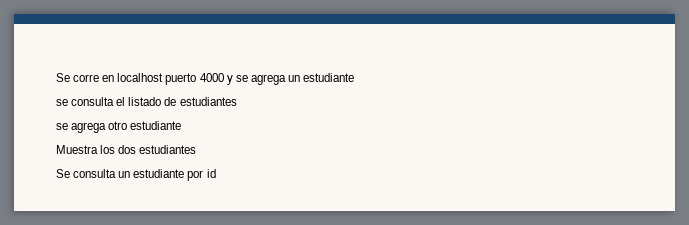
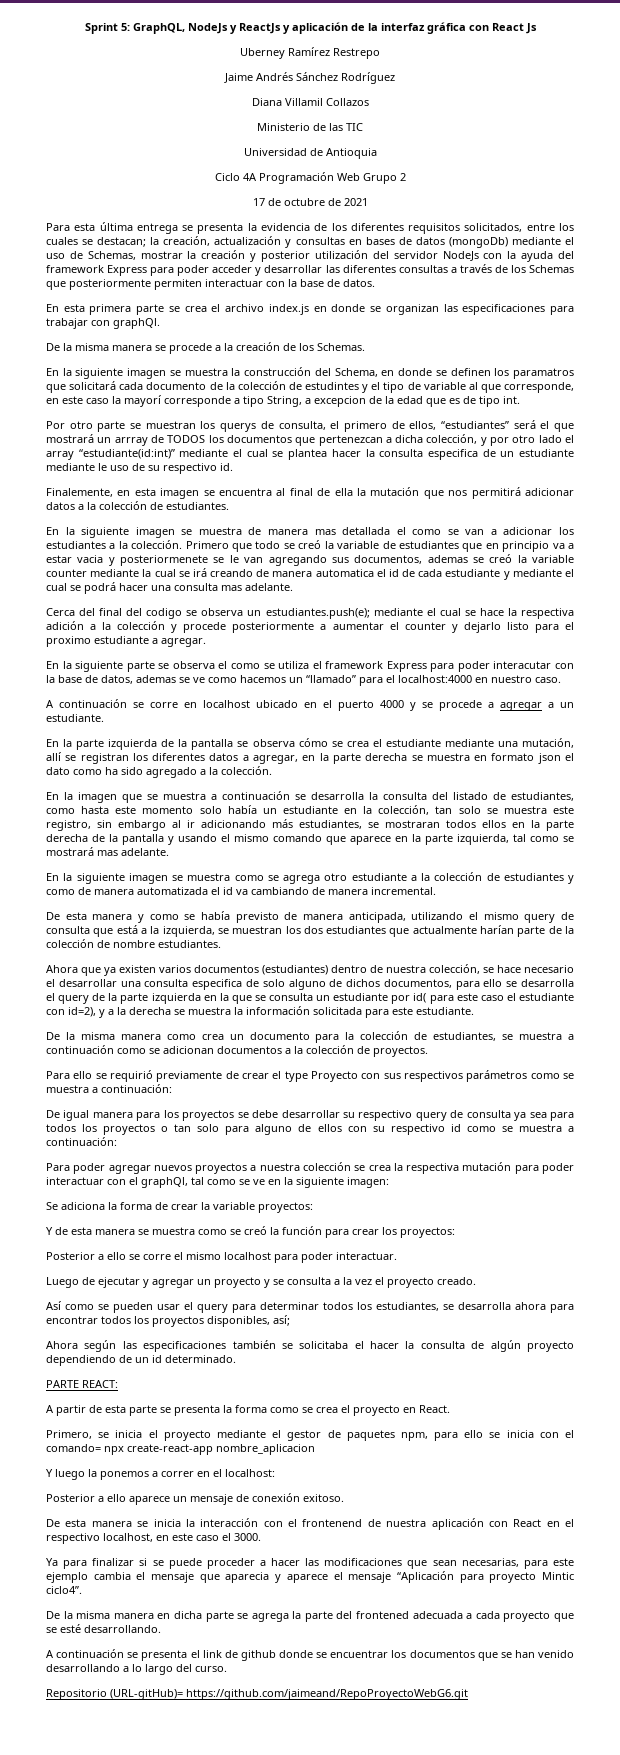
- Se corre en localhost puerto 4000 y se agrega un estudiante
- se consulta el listado de estudiantes
- se agrega otro estudiante
- Muestra los dos estudiantes
- Se consulta un estudiante por id
+ Sprint 5: GraphQL, NodeJs y ReactJs y aplicación de la interfaz gráfica con React Js
+ Uberney Ramírez Restrepo
+ Jaime Andrés Sánchez Rodríguez
+ Diana Villamil Collazos
+ Ministerio de las TIC
+ Universidad de Antioquia
+ Ciclo 4A Programación Web Grupo 2
+ 17 de octubre de 2021
+ Para esta última entrega se presenta la evidencia de los diferentes requisitos solicitados, entre los cuales se destacan; la creación, actualización y consultas en bases de datos (mongoDb) mediante el uso de Schemas, mostrar la creación y posterior utilización del servidor NodeJs con la ayuda del framework Express para poder acceder y desarrollar las diferentes consultas a través de los Schemas que posteriormente permiten interactuar con la base de datos.
+ En esta primera parte se crea el archivo index.js en donde se organizan las especificaciones para trabajar con graphQl.
+ De la misma manera se procede a la creación de los Schemas.
+ En la siguiente imagen se muestra la construcción del Schema, en donde se definen los paramatros que solicitará cada documento de la colección de estudintes y el tipo de variable al que corresponde, en este caso la mayorí corresponde a tipo String, a excepcion de la edad que es de tipo int.
+ Por otro parte se muestran los querys de consulta, el primero de ellos, “estudiantes” será el que mostrará un arrray de TODOS los documentos que pertenezcan a dicha colección, y por otro lado el array “estudiante(id:int)” mediante el cual se plantea hacer la consulta especifica de un estudiante mediante le uso de su respectivo id.
+ Finalemente, en esta imagen se encuentra al final de ella la mutación que nos permitirá adicionar datos a la colección de estudiantes.
+ En la siguiente imagen se muestra de manera mas detallada el como se van a adicionar los estudiantes a la colección. Primero que todo se creó la variable de estudiantes que en principio va a estar vacia y posteriormenete se le van agregando sus documentos, ademas se creó la variable counter mediante la cual se irá creando de manera automatica el id de cada estudiante y mediante el cual se podrá hacer una consulta mas adelante.
+ Cerca del final del codigo se observa un estudiantes.push(e); mediante el cual se hace la respectiva adición a la colección y procede posteriormente a aumentar el counter y dejarlo listo para el proximo estudiante a agregar.
+ En la siguiente parte se observa el como se utiliza el framework Express para poder interacutar con la base de datos, ademas se ve como hacemos un “llamado” para el localhost:4000 en nuestro caso.
+ A continuación se corre en localhost ubicado en el puerto 4000 y se procede a agregar a un estudiante.
+ En la parte izquierda de la pantalla se observa cómo se crea el estudiante mediante una mutación, allí se registran los diferentes datos a agregar, en la parte derecha se muestra en formato json el dato como ha sido agregado a la colección.
+ En la imagen que se muestra a continuación se desarrolla la consulta del listado de estudiantes, como hasta este momento solo había un estudiante en la colección, tan solo se muestra este registro, sin embargo al ir adicionando más estudiantes, se mostraran todos ellos en la parte derecha de la pantalla y usando el mismo comando que aparece en la parte izquierda, tal como se mostrará mas adelante.
+ En la siguiente imagen se muestra como se agrega otro estudiante a la colección de estudiantes y como de manera automatizada el id va cambiando de manera incremental.
+ De esta manera y como se había previsto de manera anticipada, utilizando el mismo query de consulta que está a la izquierda, se muestran los dos estudiantes que actualmente harían parte de la colección de nombre estudiantes.
+ Ahora que ya existen varios documentos (estudiantes) dentro de nuestra colección, se hace necesario el desarrollar una consulta especifica de solo alguno de dichos documentos, para ello se desarrolla el query de la parte izquierda en la que se consulta un estudiante por id( para este caso el estudiante con id=2), y a la derecha se muestra la información solicitada para este estudiante.
+ De la misma manera como crea un documento para la colección de estudiantes, se muestra a continuación como se adicionan documentos a la colección de proyectos.
+ Para ello se requirió previamente de crear el type Proyecto con sus respectivos parámetros como se muestra a continuación:
+ De igual manera para los proyectos se debe desarrollar su respectivo query de consulta ya sea para todos los proyectos o tan solo para alguno de ellos con su respectivo id como se muestra a continuación:
+ Para poder agregar nuevos proyectos a nuestra colección se crea la respectiva mutación para poder interactuar con el graphQl, tal como se ve en la siguiente imagen:
+ Se adiciona la forma de crear la variable proyectos:
+ Y de esta manera se muestra como se creó la función para crear los proyectos:
+ Posterior a ello se corre el mismo localhost para poder interactuar.
+ Luego de ejecutar y agregar un proyecto y se consulta a la vez el proyecto creado.
+ Así como se pueden usar el query para determinar todos los estudiantes, se desarrolla ahora para encontrar todos los proyectos disponibles, así;
+ Ahora según las especificaciones también se solicitaba el hacer la consulta de algún proyecto dependiendo de un id determinado.
+ PARTE REACT:
+ A partir de esta parte se presenta la forma como se crea el proyecto en React.
+ Primero, se inicia el proyecto mediante el gestor de paquetes npm, para ello se inicia con el comando= npx create-react-app nombre_aplicacion
+ Y luego la ponemos a correr en el localhost:
+ Posterior a ello aparece un mensaje de conexión exitoso.
+ De esta manera se inicia la interacción con el frontenend de nuestra aplicación con React en el respectivo localhost, en este caso el 3000.
+ Ya para finalizar si se puede proceder a hacer las modificaciones que sean necesarias, para este ejemplo cambia el mensaje que aparecia y aparece el mensaje “Aplicación para proyecto Mintic ciclo4”.
+ De la misma manera en dicha parte se agrega la parte del frontened adecuada a cada proyecto que se esté desarrollando.
+ A continuación se presenta el link de github donde se encuentrar los documentos que se han venido desarrollando a lo largo del curso.
+ Repositorio (URL-gitHub)= https://github.com/jaimeand/RepoProyectoWebG6.git

